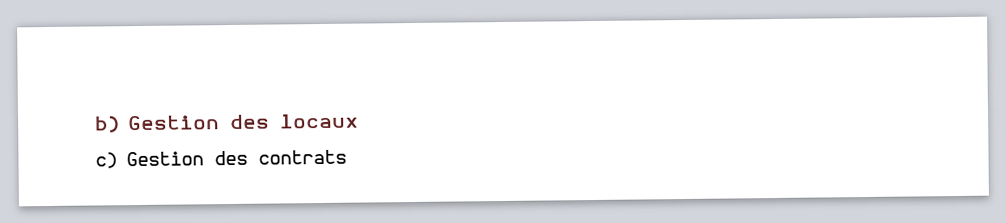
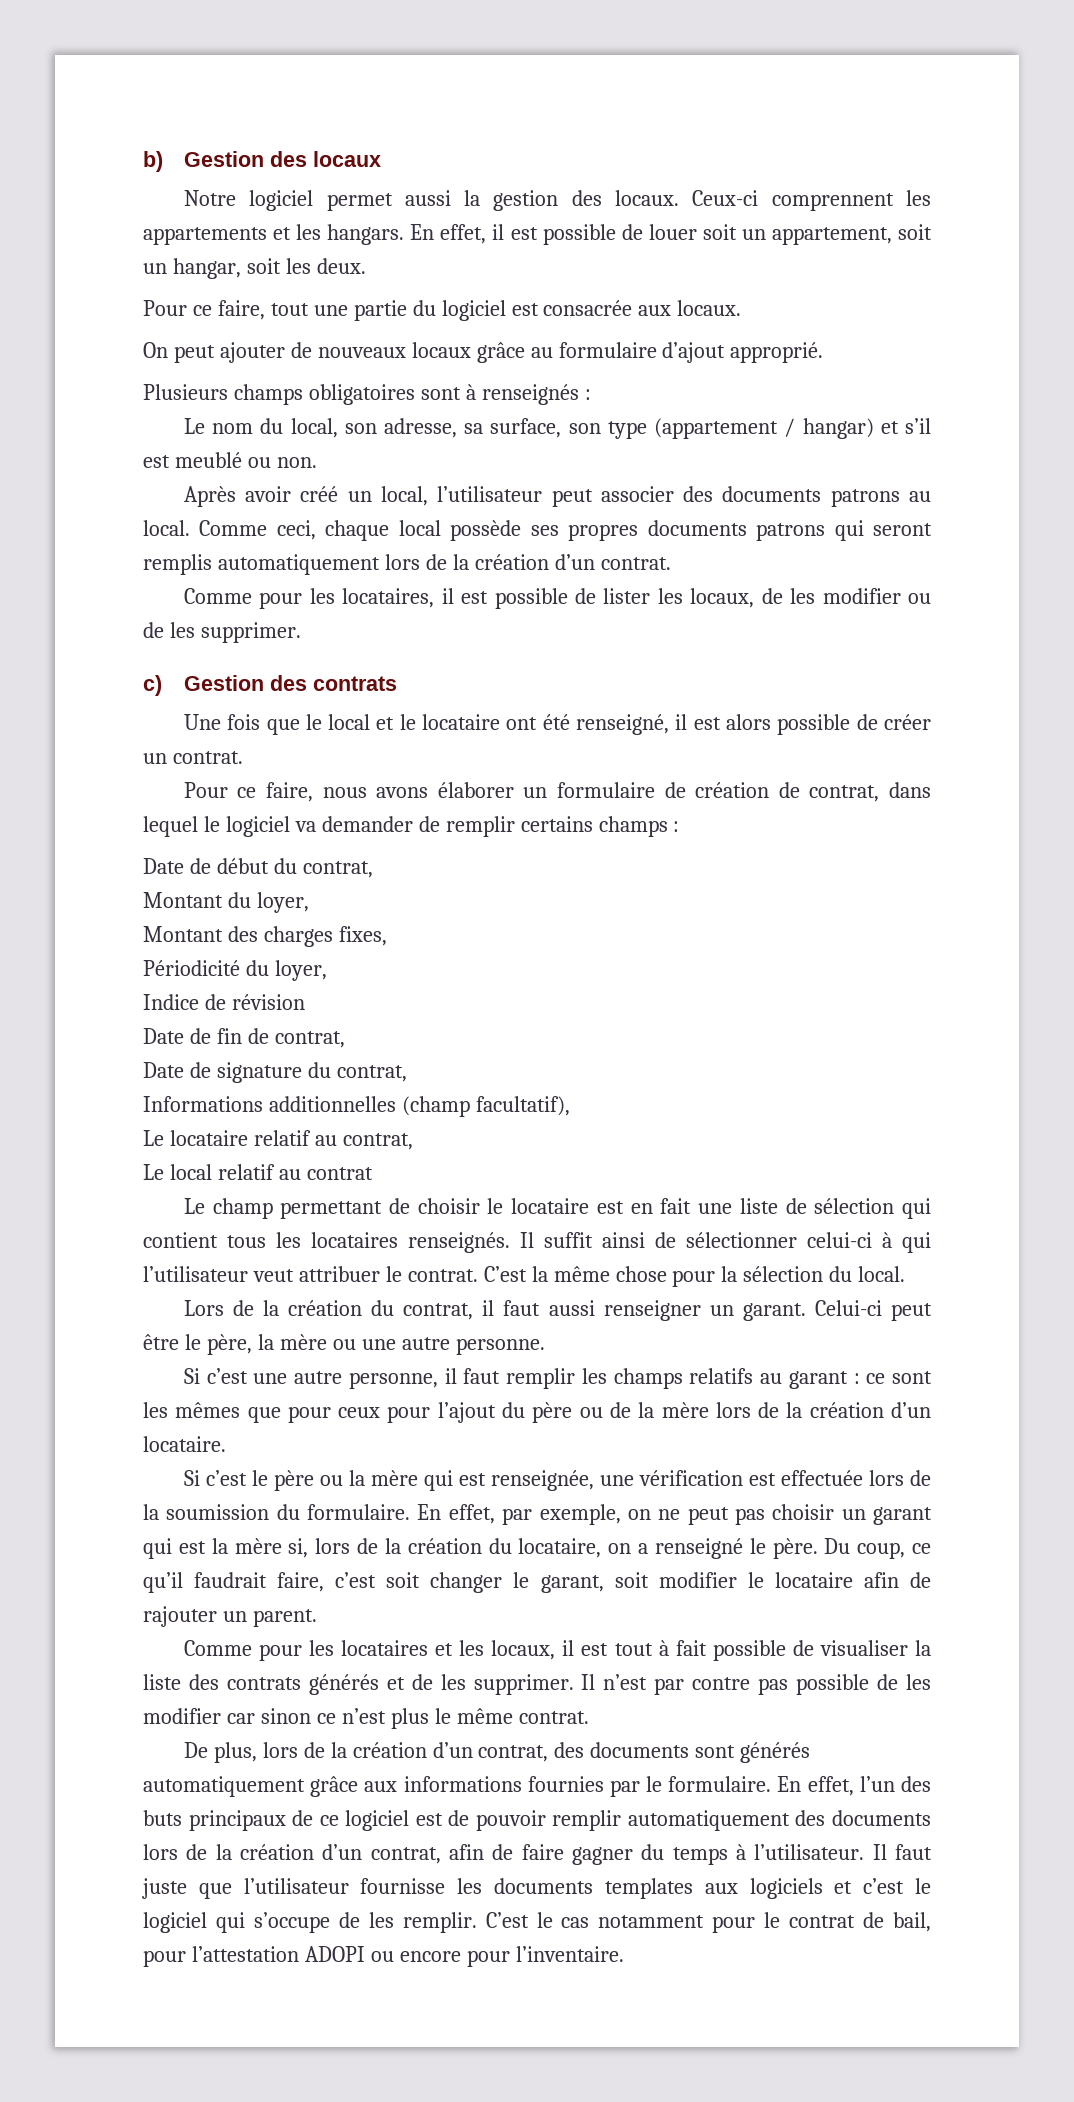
+ Notre logiciel permet aussi la gestion des locaux. Ceux-ci comprennent les appartements et les hangars. En effet, il est possible de louer soit un appartement, soit un hangar, soit les deux.
+ Pour ce faire, tout une partie du logiciel est consacrée aux locaux.
+ On peut ajouter de nouveaux locaux grâce au formulaire d’ajout approprié.
+ Plusieurs champs obligatoires sont à renseignés :
+ Le nom du local, son adresse, sa surface, son type (appartement / hangar) et s’il est meublé ou non.
+ Après avoir créé un local, l’utilisateur peut associer des documents patrons au local. Comme ceci, chaque local possède ses propres documents patrons qui seront remplis automatiquement lors de la création d’un contrat.
+ Comme pour les locataires, il est possible de lister les locaux, de les modifier ou de les supprimer.
  c) Gestion des contrats
+ Une fois que le local et le locataire ont été renseigné, il est alors possible de créer un contrat.
+ Pour ce faire, nous avons élaborer un formulaire de création de contrat, dans lequel le logiciel va demander de remplir certains champs :
+ Date de début du contrat,
+ Montant du loyer,
+ Montant des charges fixes,
+ Périodicité du loyer,
+ Indice de révision
+ Date de fin de contrat,
+ Date de signature du contrat,
+ Informations additionnelles (champ facultatif),
+ Le locataire relatif au contrat,
+ Le local relatif au contrat
+ Le champ permettant de choisir le locataire est en fait une liste de sélection qui contient tous les locataires renseignés. Il suffit ainsi de sélectionner celui-ci à qui l’utilisateur veut attribuer le contrat. C’est la même chose pour la sélection du local.
+ Lors de la création du contrat, il faut aussi renseigner un garant. Celui-ci peut être le père, la mère ou une autre personne.
+ Si c’est une autre personne, il faut remplir les champs relatifs au garant : ce sont les mêmes que pour ceux pour l’ajout du père ou de la mère lors de la création d’un locataire.
+ Si c’est le père ou la mère qui est renseignée, une vérification est effectuée lors de la soumission du formulaire. En effet, par exemple, on ne peut pas choisir un garant qui est la mère si, lors de la création du locataire, on a renseigné le père. Du coup, ce qu’il faudrait faire, c’est soit changer le garant, soit modifier le locataire afin de rajouter un parent.
+ Comme pour les locataires et les locaux, il est tout à fait possible de visualiser la liste des contrats générés et de les supprimer. Il n’est par contre pas possible de les modifier car sinon ce n’est plus le même contrat.
+ De plus, lors de la création d’un contrat, des documents sont générés automatiquement grâce aux informations fournies par le formulaire. En effet, l’un des buts principaux de ce logiciel est de pouvoir remplir automatiquement des documents lors de la création d’un contrat, afin de faire gagner du temps à l’utilisateur. Il faut juste que l’utilisateur fournisse les documents templates aux logiciels et c’est le logiciel qui s’occupe de les remplir. C’est le cas notamment pour le contrat de bail, pour l’attestation ADOPI ou encore pour l’inventaire.

